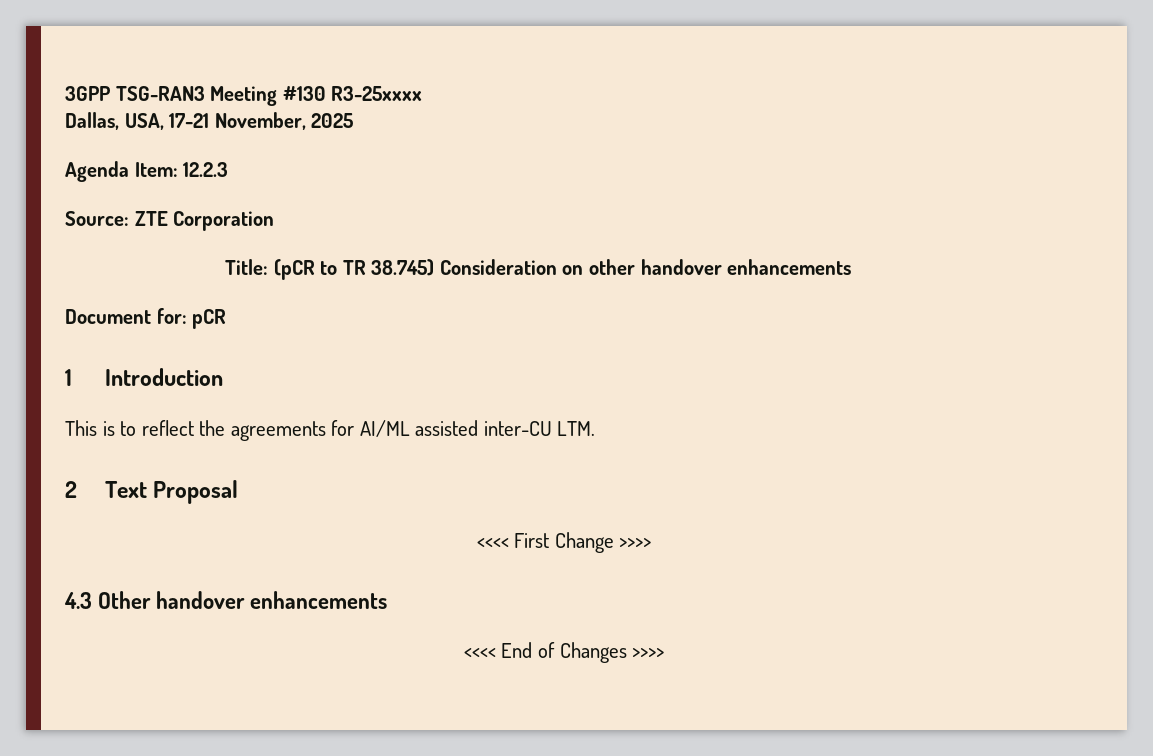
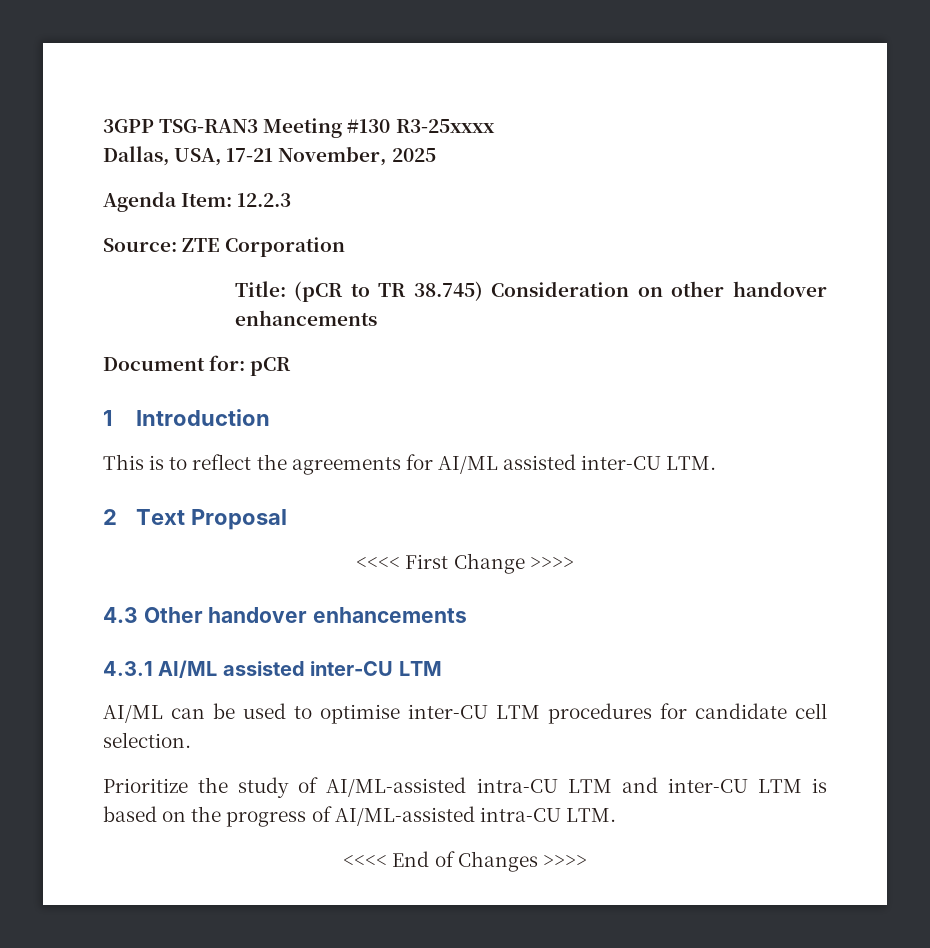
+ 4.3.1 AI/ML assisted inter-CU LTM
+ AI/ML can be used to optimise inter-CU LTM procedures for candidate cell selection.
+ Prioritize the study of AI/ML-assisted intra-CU LTM and inter-CU LTM is based on the progress of AI/ML-assisted intra-CU LTM.

